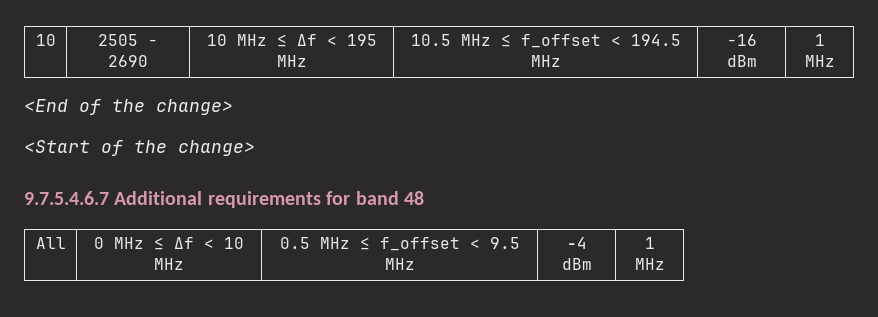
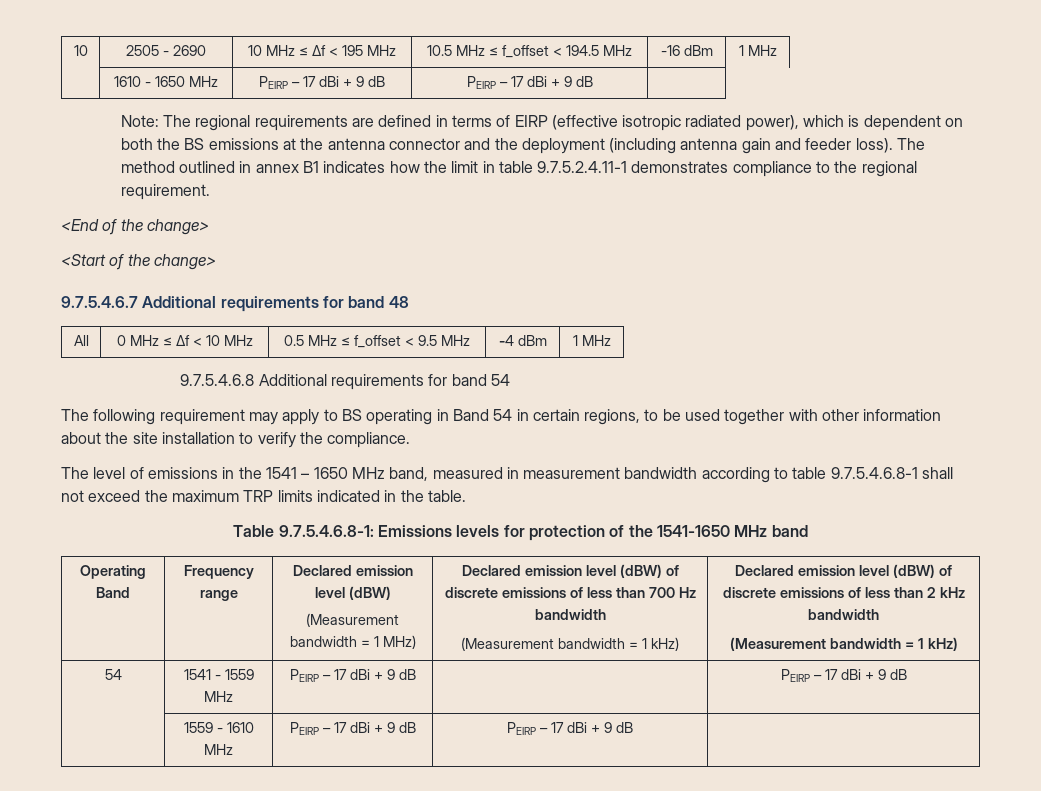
+ | 1610 - 1650 MHz | PEIRP – 17 dBi + 9 dB | PEIRP – 17 dBi + 9 dB |
+ Note: The regional requirements are defined in terms of EIRP (effective isotropic radiated power), which is dependent on both the BS emissions at the antenna connector and the deployment (including antenna gain and feeder loss). The method outlined in annex B1 indicates how the limit in table 9.7.5.2.4.11-1 demonstrates compliance to the regional requirement.
+ 9.7.5.4.6.8 Additional requirements for band 54
+ The following requirement may apply to BS operating in Band 54 in certain regions, to be used together with other information about the site installation to verify the compliance.
+ The level of emissions in the 1541 – 1650 MHz band, measured in measurement bandwidth according to table 9.7.5.4.6.8-1 shall not exceed the maximum TRP limits indicated in the table.
+ Table 9.7.5.4.6.8-1: Emissions levels for protection of the 1541-1650 MHz band
+ Operating Band | Frequency range | Declared emission level (dBW)
+ (Measurement bandwidth = 1 MHz) | Declared emission level (dBW) of discrete emissions of less than 700 Hz bandwidth
+ (Measurement bandwidth = 1 kHz) | Declared emission level (dBW) of discrete emissions of less than 2 kHz bandwidth
+ (Measurement bandwidth = 1 kHz)
+ 54 | 1541 - 1559 MHz | PEIRP – 17 dBi + 9 dB | | PEIRP – 17 dBi + 9 dB
+ | 1559 - 1610 MHz | PEIRP – 17 dBi + 9 dB | PEIRP – 17 dBi + 9 dB |

